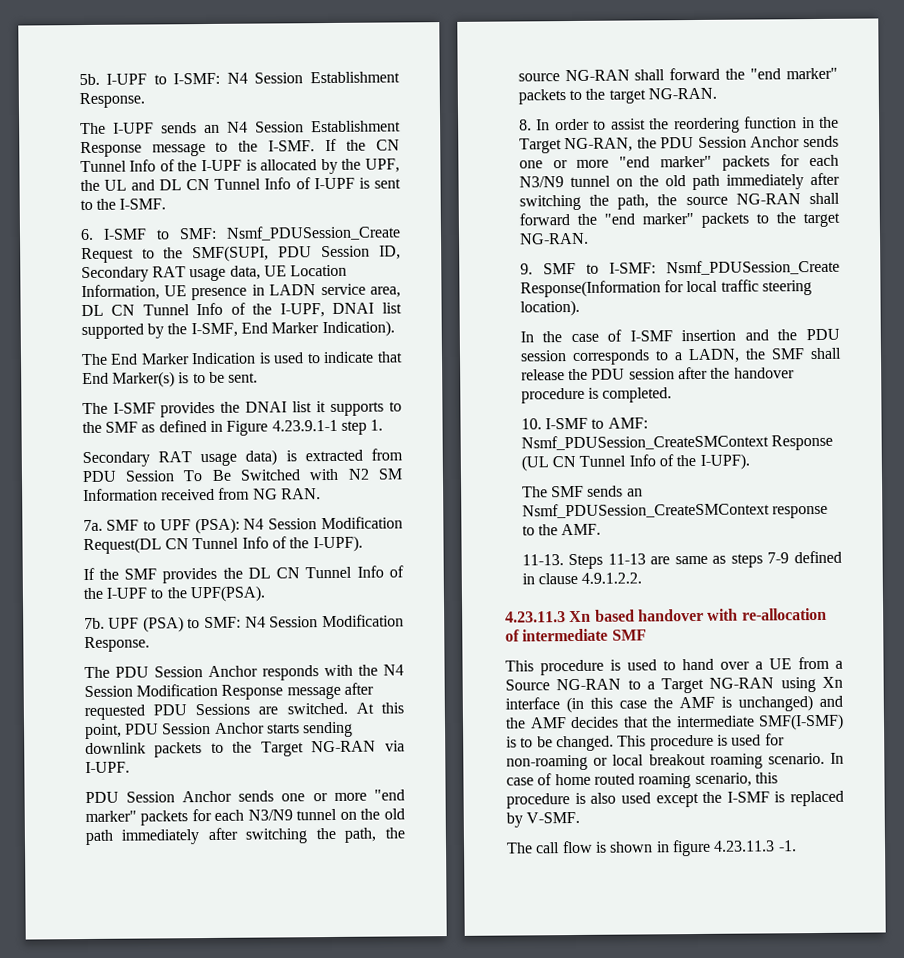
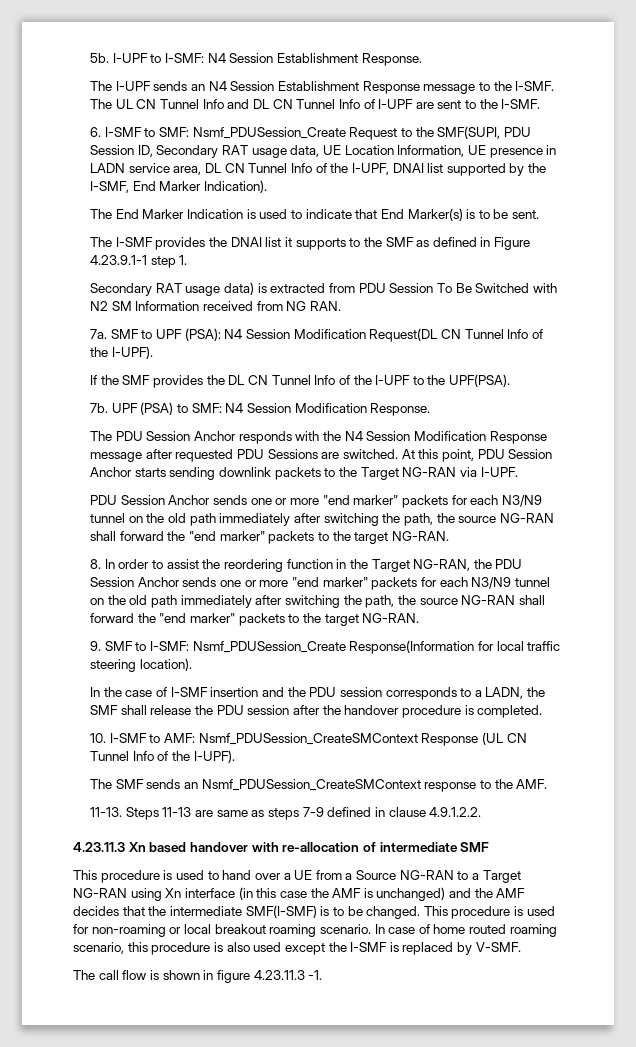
- If the CN Tunnel Info of the I-UPF is allocated by the UPF, the UL and DL CN Tunnel Info of I-UPF is sent to the I-SMF.
+ The UL CN Tunnel Info and DL CN Tunnel Info of I-UPF are sent to the I-SMF.

